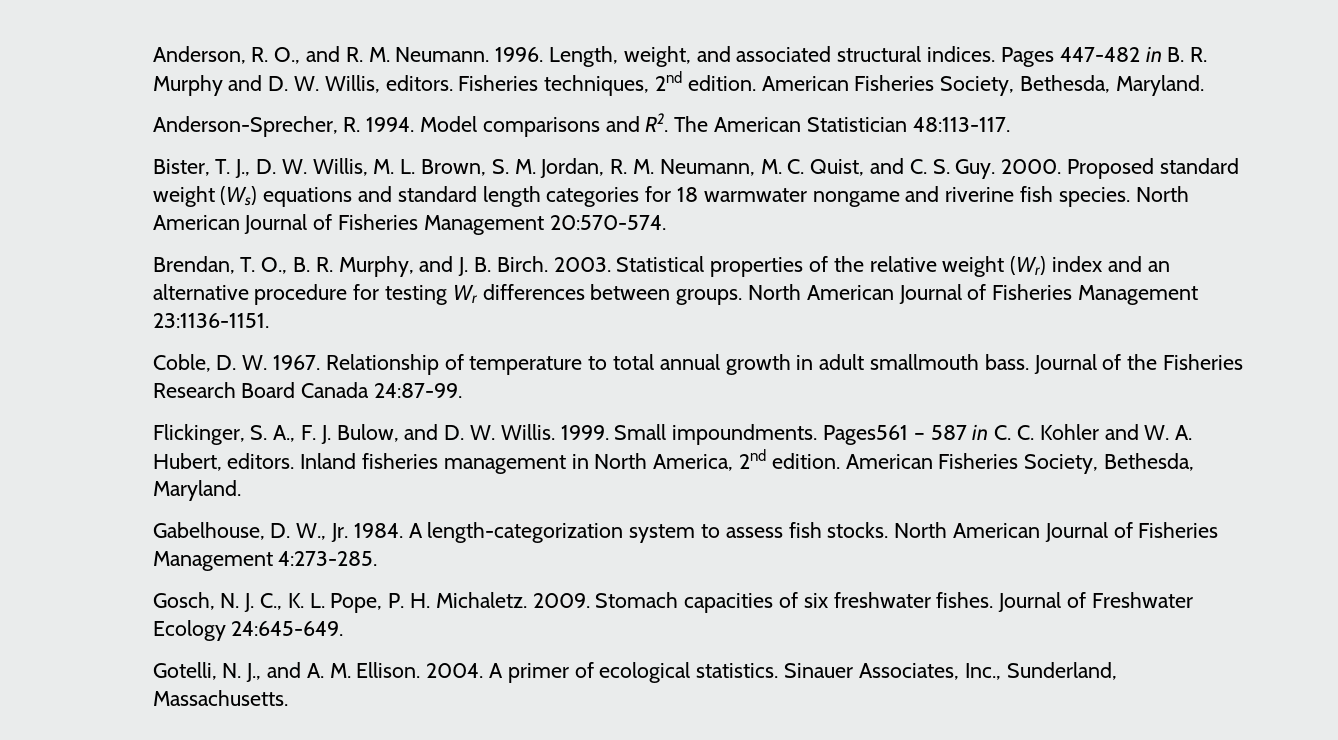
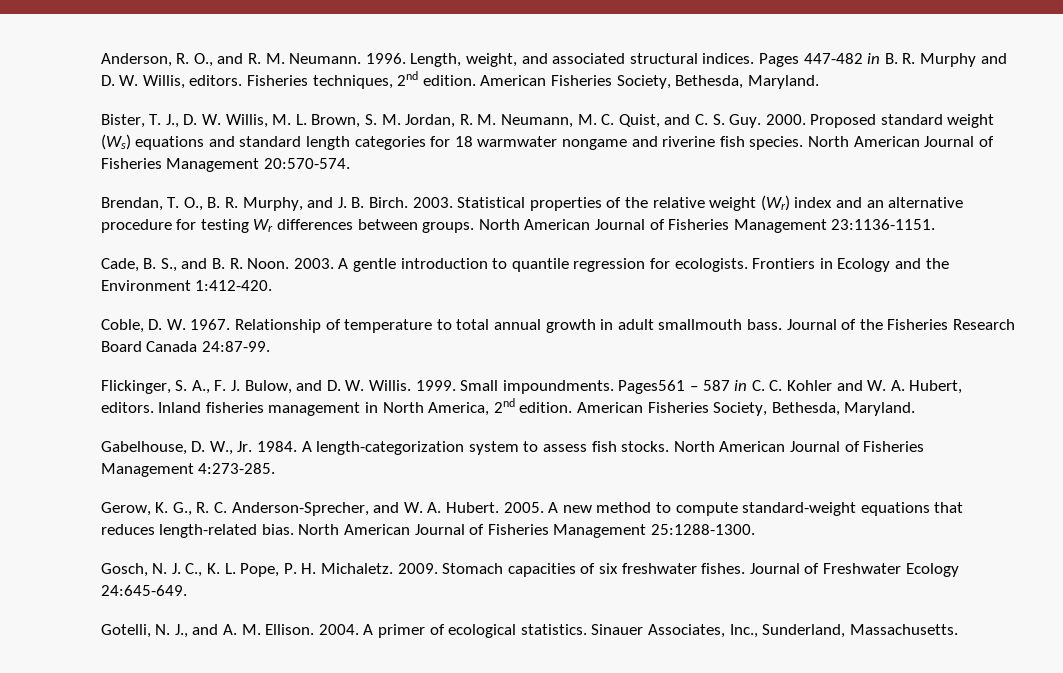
- Anderson-Sprecher, R. 1994. Model comparisons and R2. The American Statistician 48:113-117.
+ Cade, B. S., and B. R. Noon. 2003. A gentle introduction to quantile regression for ecologists. Frontiers in Ecology and the Environment 1:412-420.
+ Gerow, K. G., R. C. Anderson-Sprecher, and W. A. Hubert. 2005. A new method to compute standard-weight equations that reduces length-related bias. North American Journal of Fisheries Management 25:1288-1300.

